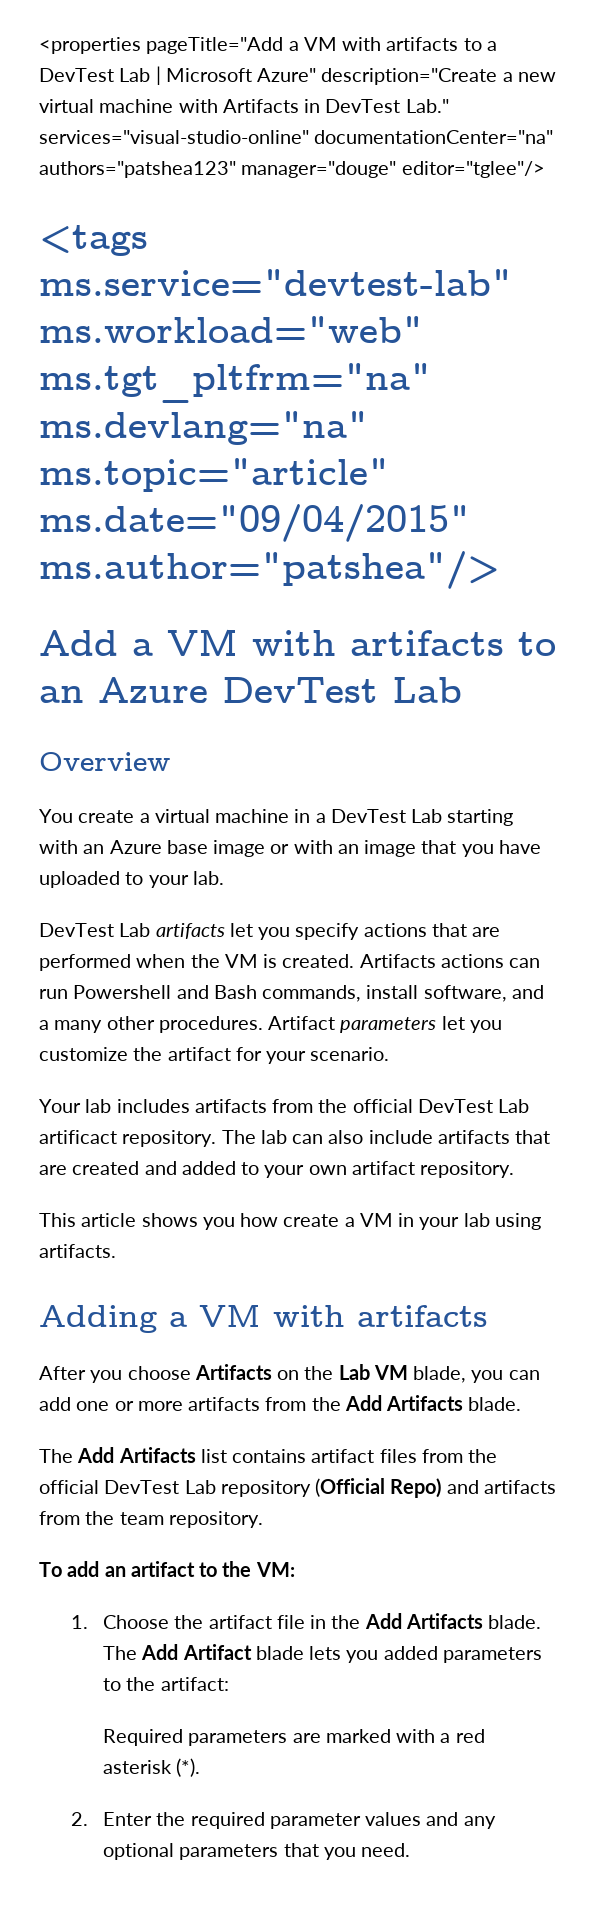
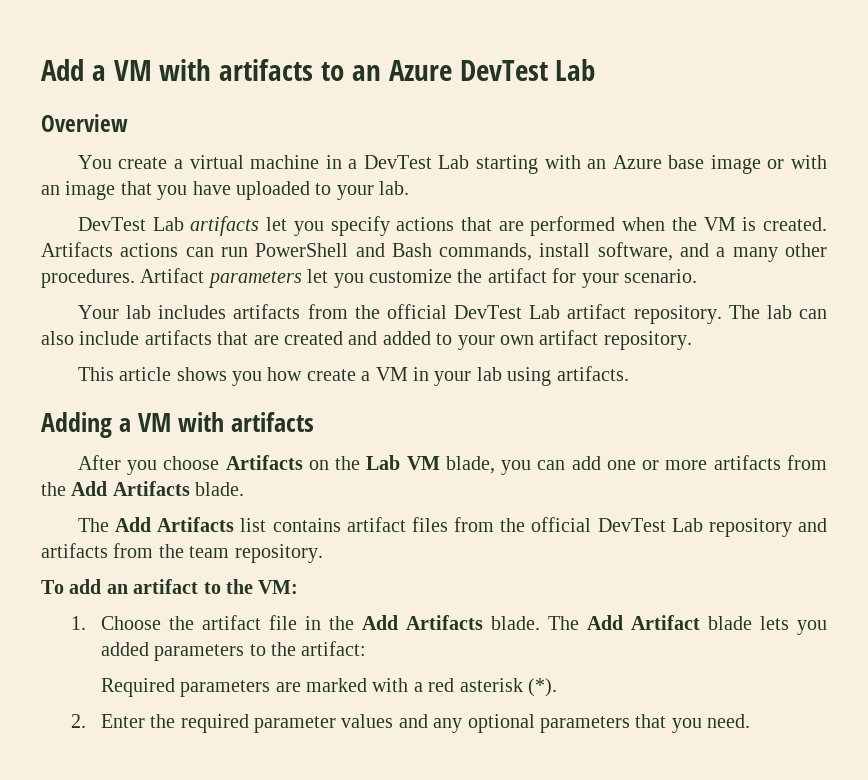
- <properties pageTitle="Add a VM with artifacts to a DevTest Lab | Microsoft Azure" description="Create a new virtual machine with Artifacts in DevTest Lab." services="visual-studio-online" documentationCenter="na" authors="patshea123" manager="douge" editor="tglee"/>
- <tags ms.service="devtest-lab" ms.workload="web" ms.tgt_pltfrm="na" ms.devlang="na" ms.topic="article" ms.date="09/04/2015" ms.author="patshea"/>
- Artifacts actions can run Powershell and Bash commands, install software, and a many other procedures.
+ Artifacts actions can run PowerShell and Bash commands, install software, and a many other procedures.
- Your lab includes artifacts from the official DevTest Lab artificact repository.
+ Your lab includes artifacts from the official DevTest Lab artifact repository.
- The Add Artifacts list contains artifact files from the official DevTest Lab repository (Official Repo) and artifacts from the team repository.
+ The Add Artifacts list contains artifact files from the official DevTest Lab repository and artifacts from the team repository.

